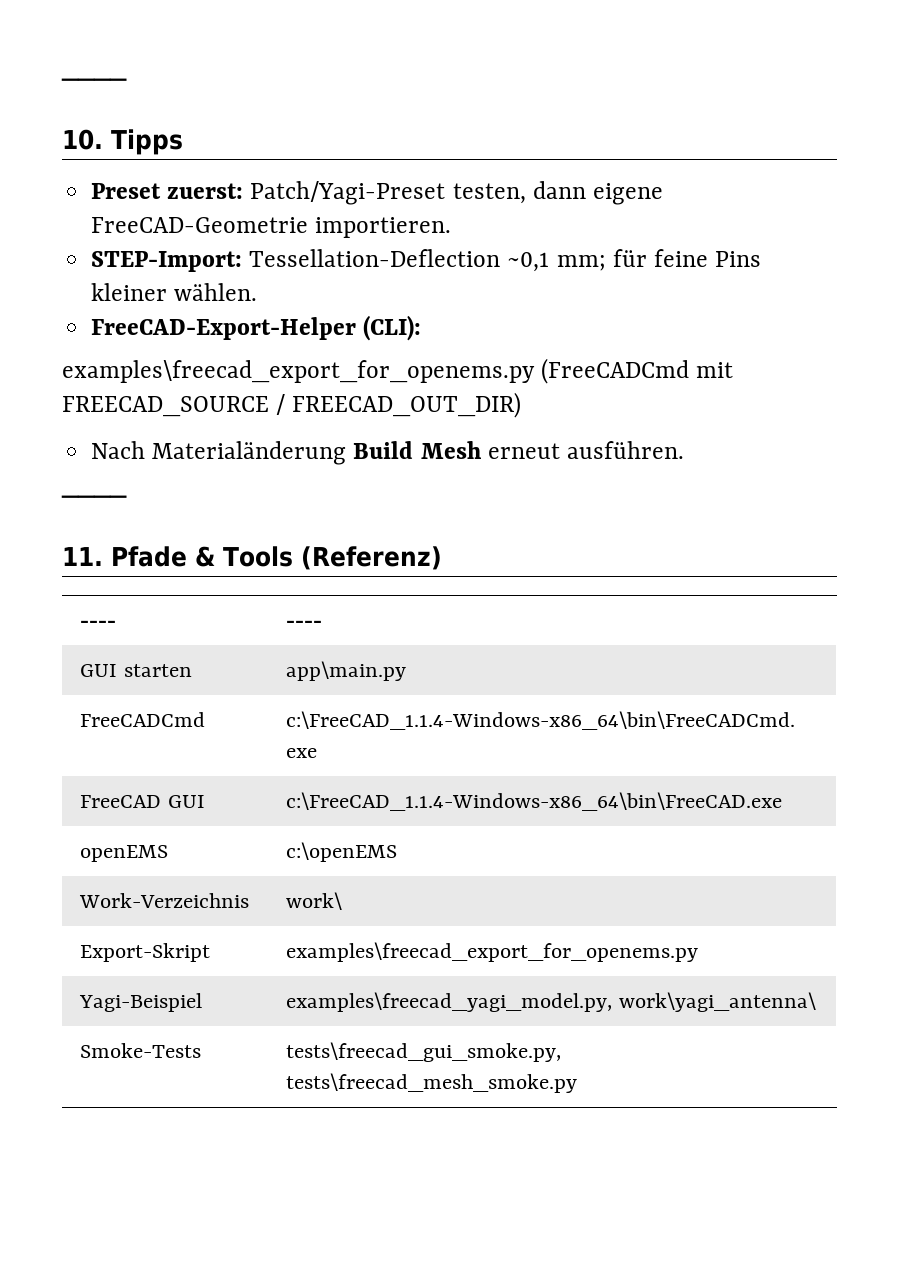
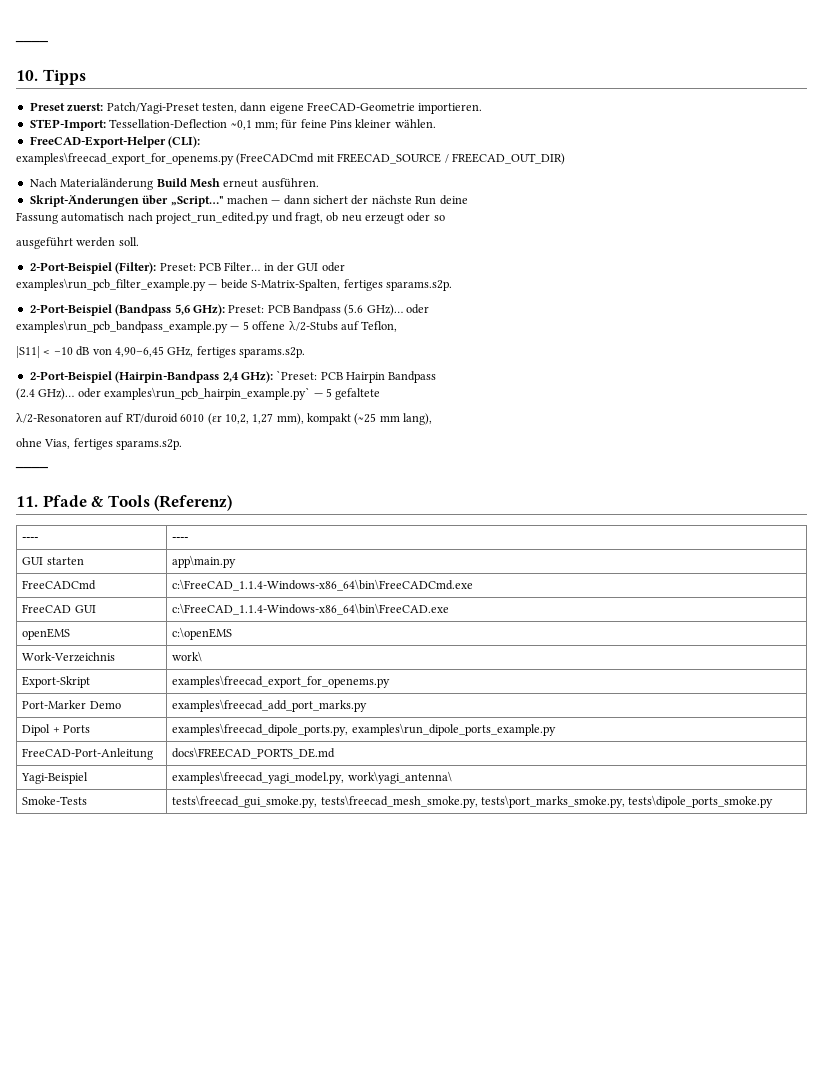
+ Skript-Änderungen über „Script…" machen — dann sichert der nächste Run deine
+ Fassung automatisch nach project_run_edited.py und fragt, ob neu erzeugt oder so
+ ausgeführt werden soll.
+ 2-Port-Beispiel (Filter): Preset: PCB Filter… in der GUI oder
+ examples\run_pcb_filter_example.py — beide S-Matrix-Spalten, fertiges sparams.s2p.
+ 2-Port-Beispiel (Bandpass 5,6 GHz): Preset: PCB Bandpass (5.6 GHz)… oder
+ examples\run_pcb_bandpass_example.py — 5 offene λ/2-Stubs auf Teflon,
+ |S11| < −10 dB von 4,90–6,45 GHz, fertiges sparams.s2p.
+ 2-Port-Beispiel (Hairpin-Bandpass 2,4 GHz): `Preset: PCB Hairpin Bandpass
+ (2.4 GHz)… oder examples\run_pcb_hairpin_example.py` — 5 gefaltete
+ λ/2-Resonatoren auf RT/duroid 6010 (εr 10,2, 1,27 mm), kompakt (~25 mm lang),
+ ohne Vias, fertiges sparams.s2p.
+ Port-Marker Demo | examples\freecad_add_port_marks.py
+ Dipol + Ports | examples\freecad_dipole_ports.py, examples\run_dipole_ports_example.py
+ FreeCAD-Port-Anleitung | docs\FREECAD_PORTS_DE.md
- Smoke-Tests | tests\freecad_gui_smoke.py, tests\freecad_mesh_smoke.py
+ Smoke-Tests | tests\freecad_gui_smoke.py, tests\freecad_mesh_smoke.py, tests\port_marks_smoke.py, tests\dipole_ports_smoke.py

